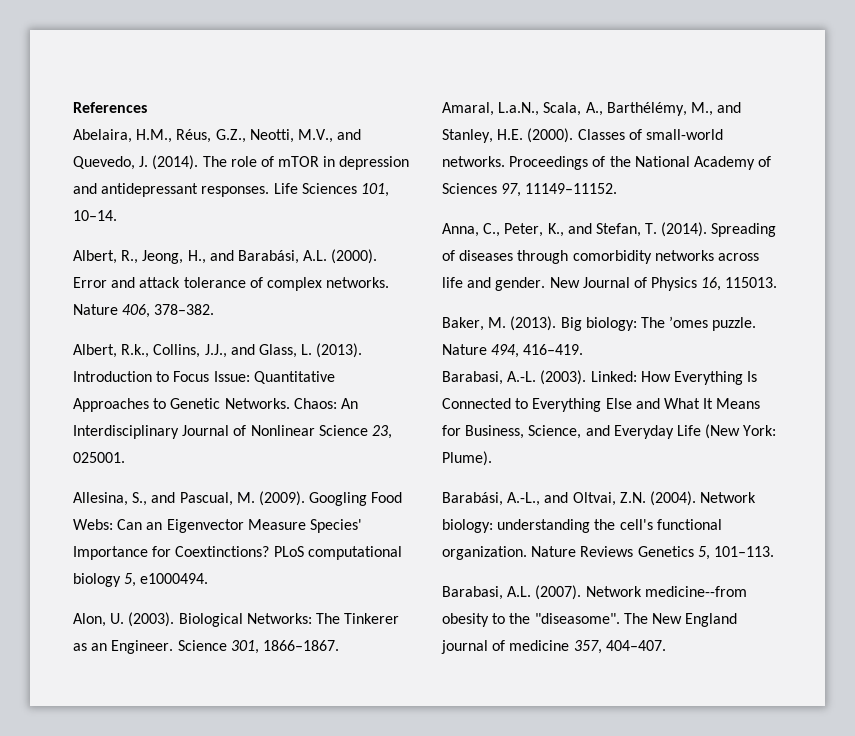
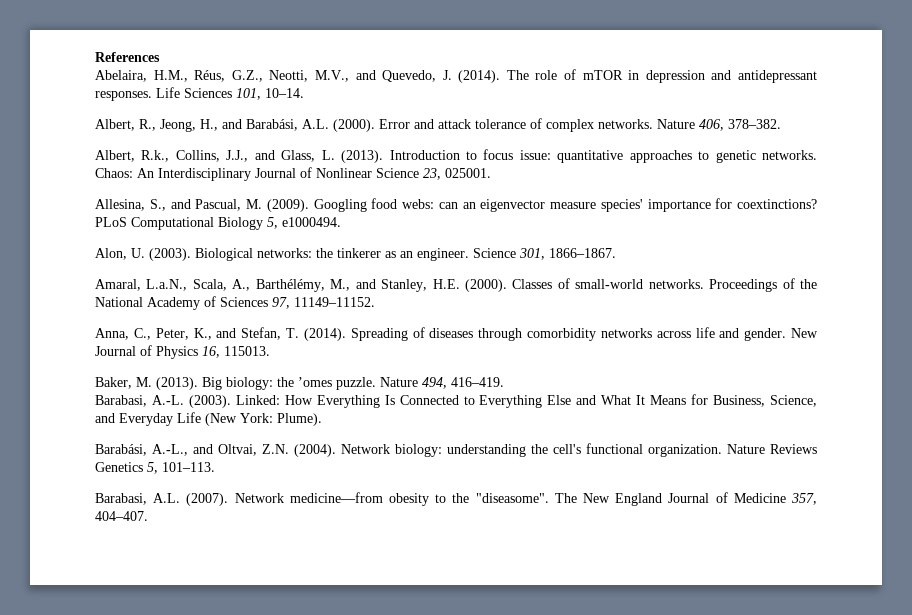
- Introduction to Focus Issue: Quantitative Approaches to Genetic Networks.
+ Introduction to focus issue: quantitative approaches to genetic networks.
- Googling Food Webs: Can an Eigenvector Measure Species' Importance for Coextinctions? PLoS computational biology 5, e1000494.
+ Googling food webs: can an eigenvector measure species' importance for coextinctions? PLoS Computational Biology 5, e1000494.
- Biological Networks: The Tinkerer as an Engineer.
+ Biological networks: the tinkerer as an engineer.
- Big biology: The ’omes puzzle.
+ Big biology: the ’omes puzzle.
- Network medicine--from obesity to the "diseasome".
+ Network medicine—from obesity to the "diseasome".
- The New England journal of medicine 357, 404–407.
+ The New England Journal of Medicine 357, 404–407.

